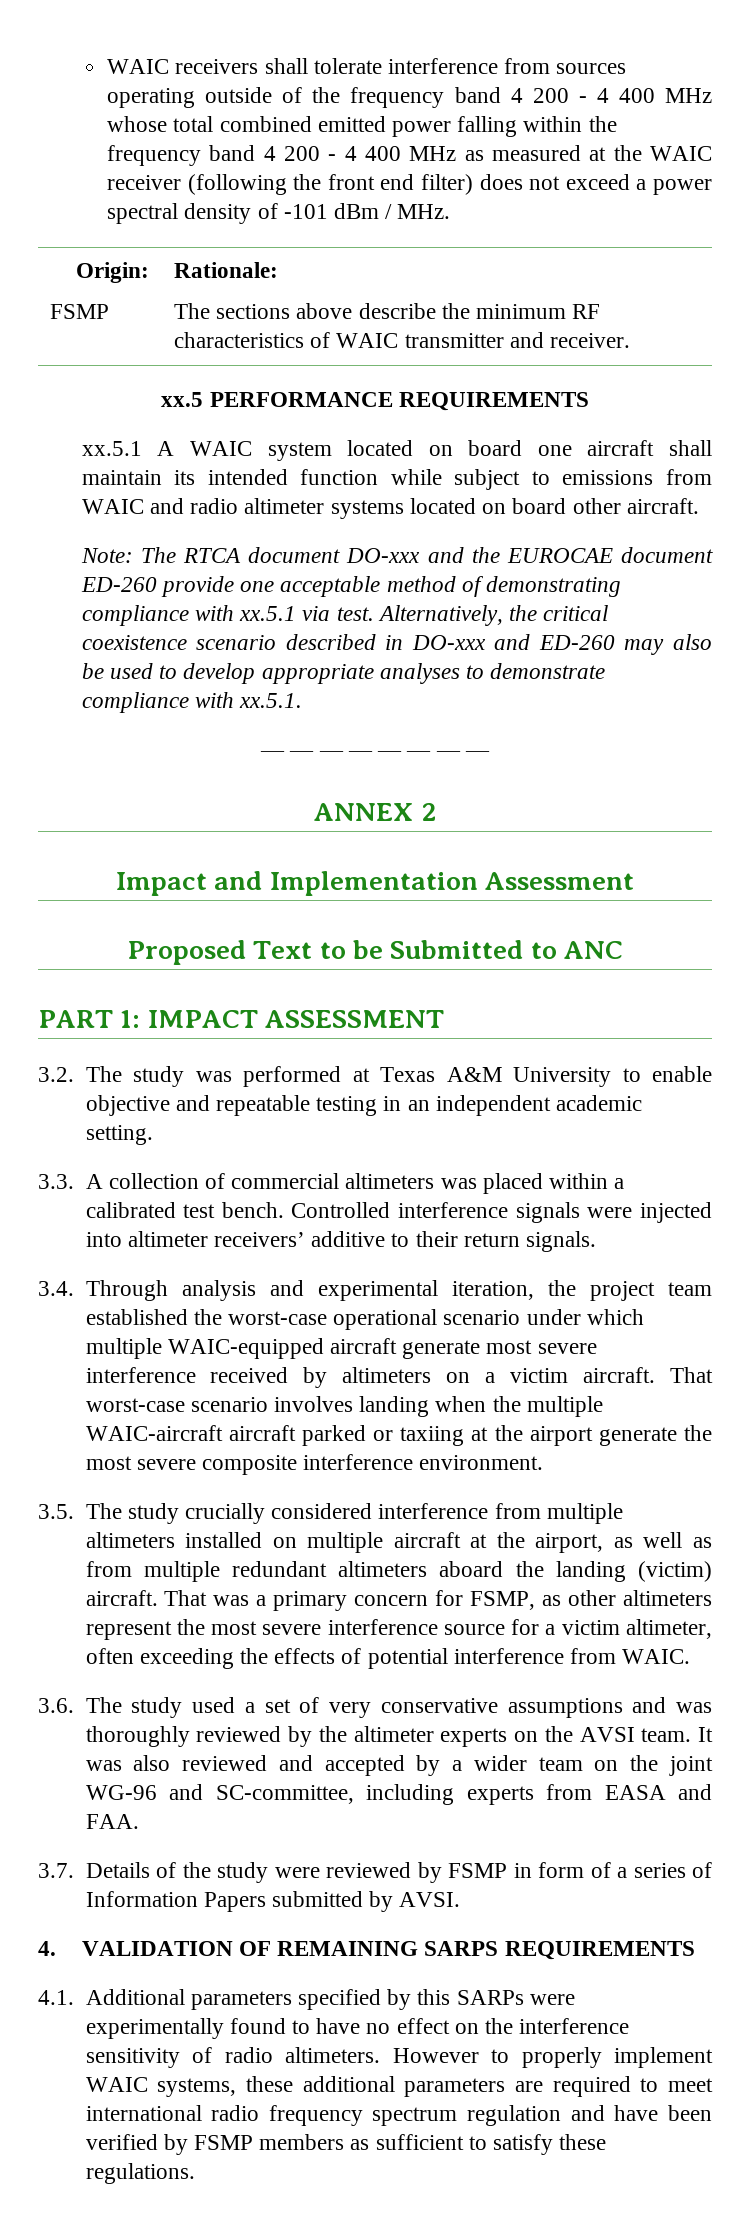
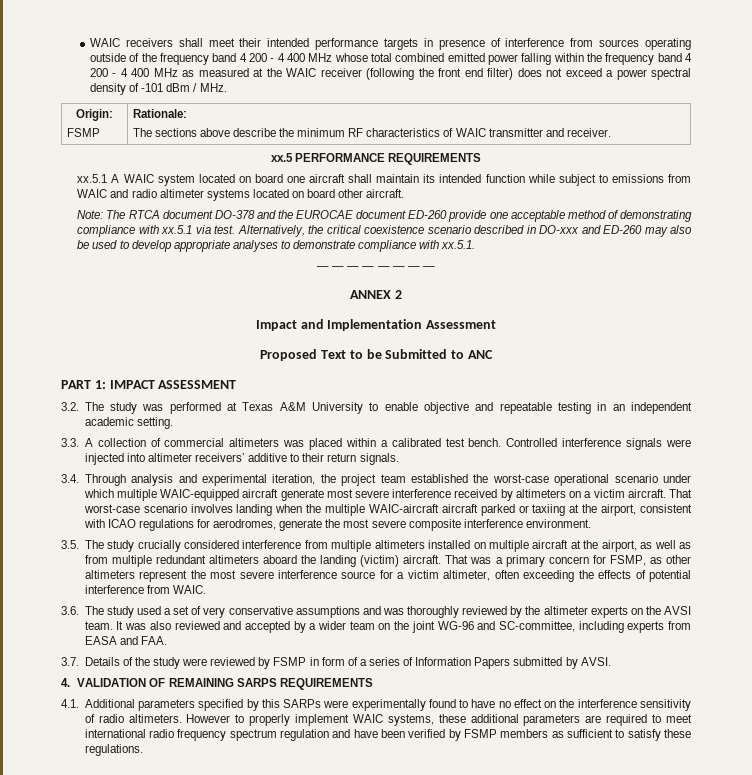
- WAIC receivers shall tolerate interference from sources operating outside of the frequency band 4 200 ‐ 4 400 MHz whose total combined emitted power falling within the frequency band 4 200 ‐ 4 400 MHz as measured at the WAIC receiver (following the front end filter) does not exceed a power spectral density of ‐101 dBm / MHz.
+ WAIC receivers shall meet their intended performance targets in presence of interference from sources operating outside of the frequency band 4 200 ‐ 4 400 MHz whose total combined emitted power falling within the frequency band 4 200 ‐ 4 400 MHz as measured at the WAIC receiver (following the front end filter) does not exceed a power spectral density of ‐101 dBm / MHz.
- Note: The RTCA document DO-xxx and the EUROCAE document ED-260 provide one acceptable method of demonstrating compliance with xx.5.1 via test.
+ Note: The RTCA document DO-378 and the EUROCAE document ED-260 provide one acceptable method of demonstrating compliance with xx.5.1 via test.
- That worst-case scenario involves landing when the multiple WAIC-aircraft aircraft parked or taxiing at the airport generate the most severe composite interference environment.
+ That worst-case scenario involves landing when the multiple WAIC-aircraft aircraft parked or taxiing at the airport, consistent with ICAO regulations for aerodromes, generate the most severe composite interference environment.

